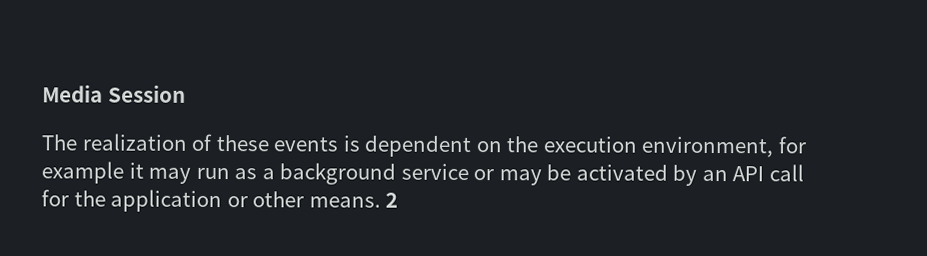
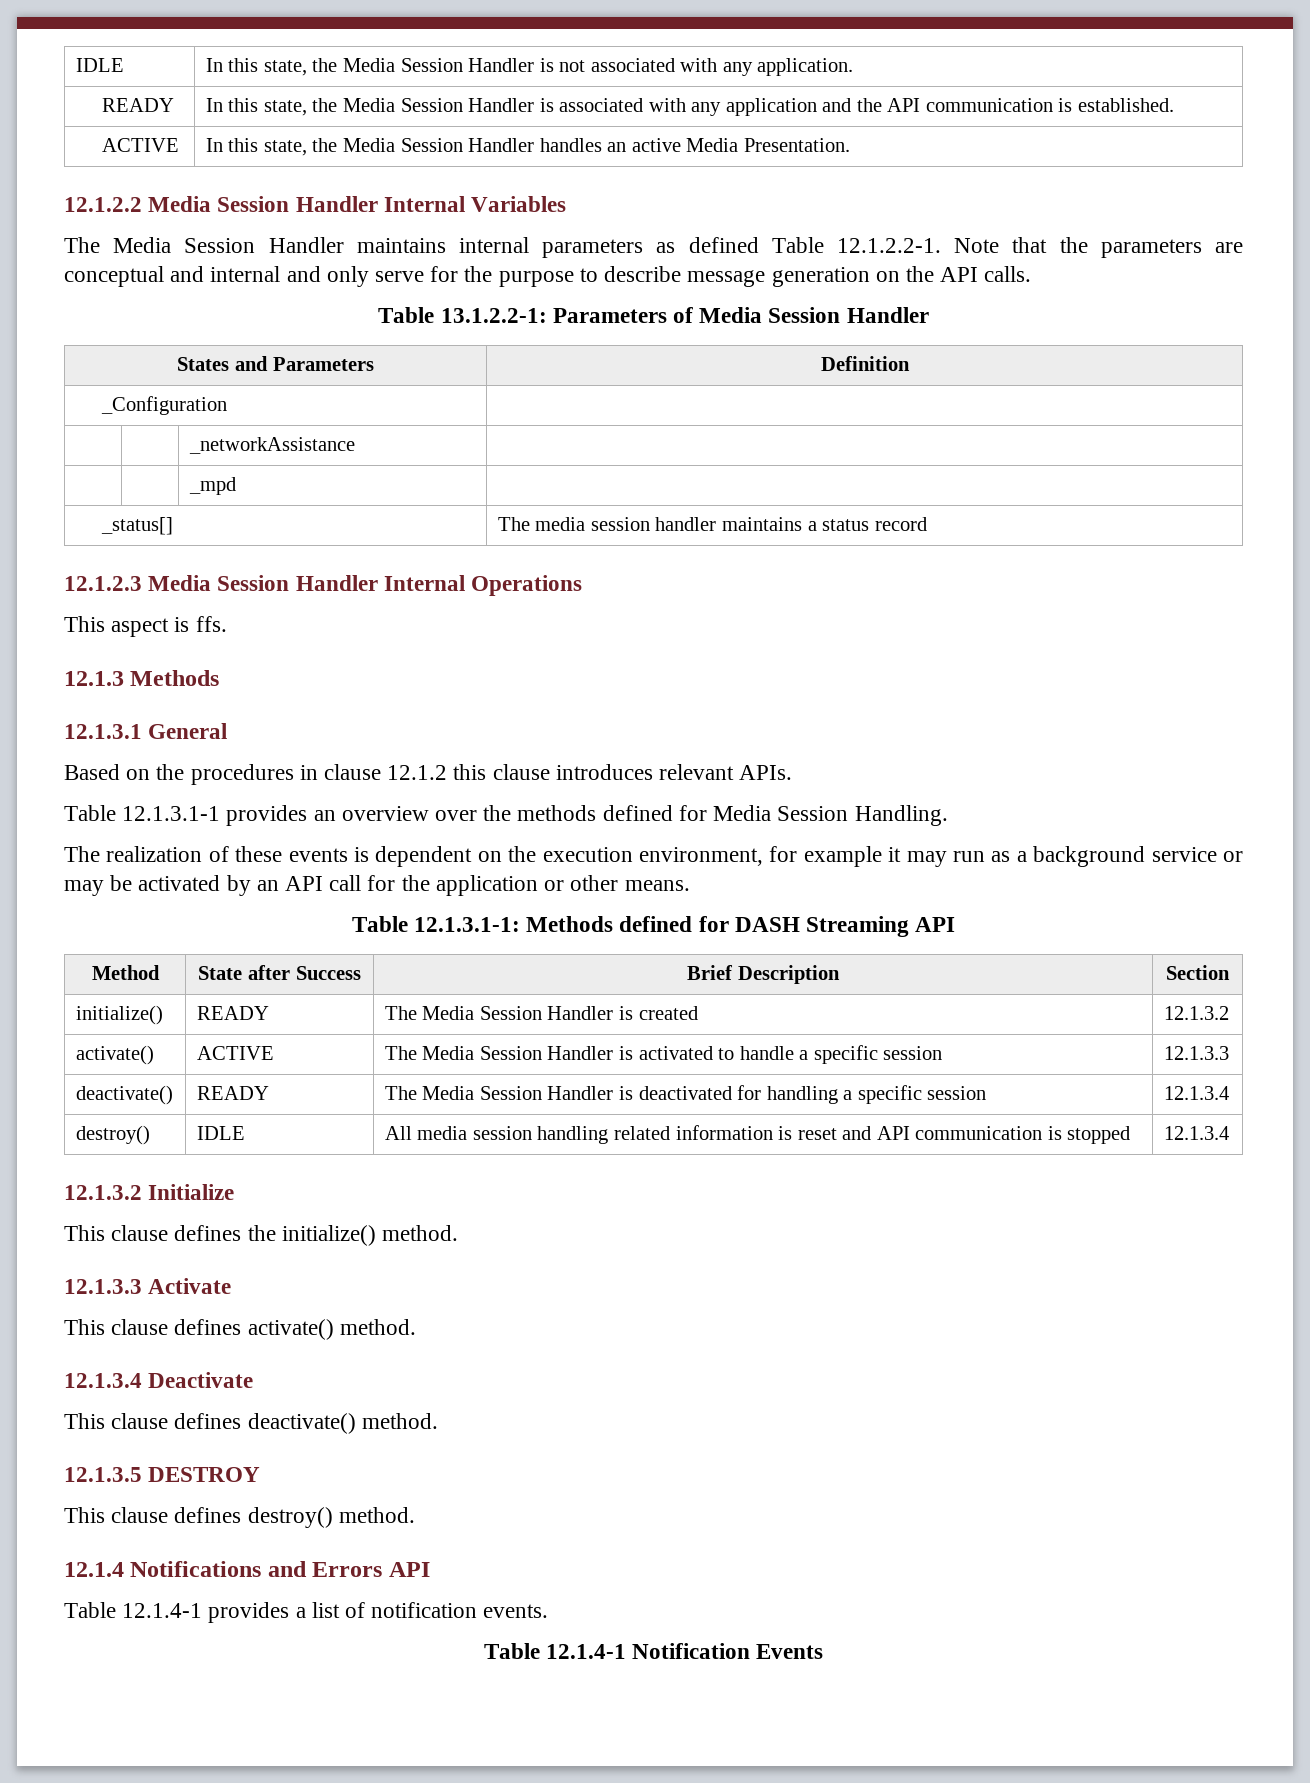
- Media Session
+ IDLE | In this state, the Media Session Handler is not associated with any application.
+ READY | In this state, the Media Session Handler is associated with any application and the API communication is established.
+ ACTIVE | In this state, the Media Session Handler handles an active Media Presentation.
+ 12.1.2.2 Media Session Handler Internal Variables
+ The Media Session Handler maintains internal parameters as defined Table 12.1.2.2-1. Note that the parameters are conceptual and internal and only serve for the purpose to describe message generation on the API calls.
+ Table 13.1.2.2-1: Parameters of Media Session Handler
+ States and Parameters | Definition
+ _Configuration |
+ | | _networkAssistance |
+ | | _mpd |
+ _status[] | The media session handler maintains a status record
+ 12.1.2.3 Media Session Handler Internal Operations
+ This aspect is ffs.
+ 12.1.3 Methods
+ 12.1.3.1 General
+ Based on the procedures in clause 12.1.2 this clause introduces relevant APIs.
+ Table 12.1.3.1-1 provides an overview over the methods defined for Media Session Handling.
- The realization of these events is dependent on the execution environment, for example it may run as a background service or may be activated by an API call for the application or other means. 2
+ The realization of these events is dependent on the execution environment, for example it may run as a background service or may be activated by an API call for the application or other means.
+ Table 12.1.3.1-1: Methods defined for DASH Streaming API
+ Method | State after Success | Brief Description | Section
+ initialize() | READY | The Media Session Handler is created | 12.1.3.2
+ activate() | ACTIVE | The Media Session Handler is activated to handle a specific session | 12.1.3.3
+ deactivate() | READY | The Media Session Handler is deactivated for handling a specific session | 12.1.3.4
+ destroy() | IDLE | All media session handling related information is reset and API communication is stopped | 12.1.3.4
+ 12.1.3.2 Initialize
+ This clause defines the initialize() method.
+ 12.1.3.3 Activate
+ This clause defines activate() method.
+ 12.1.3.4 Deactivate
+ This clause defines deactivate() method.
+ 12.1.3.5 DESTROY
+ This clause defines destroy() method.
+ 12.1.4 Notifications and Errors API
+ Table 12.1.4-1 provides a list of notification events.
+ Table 12.1.4-1 Notification Events

